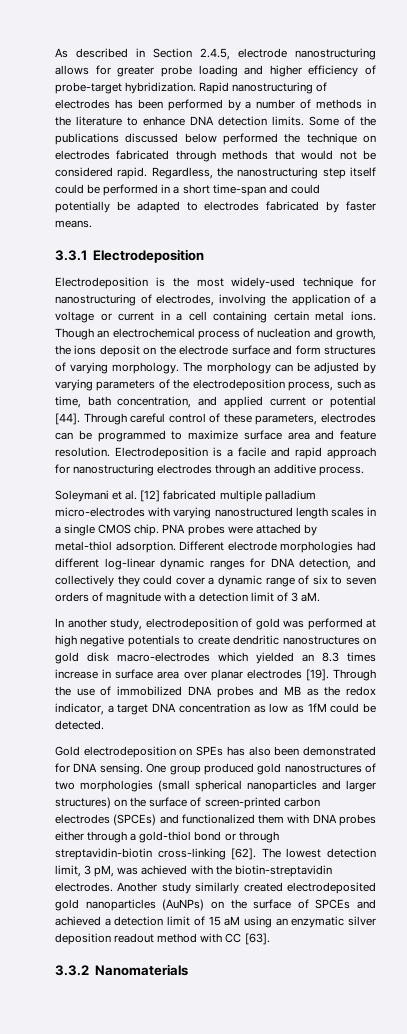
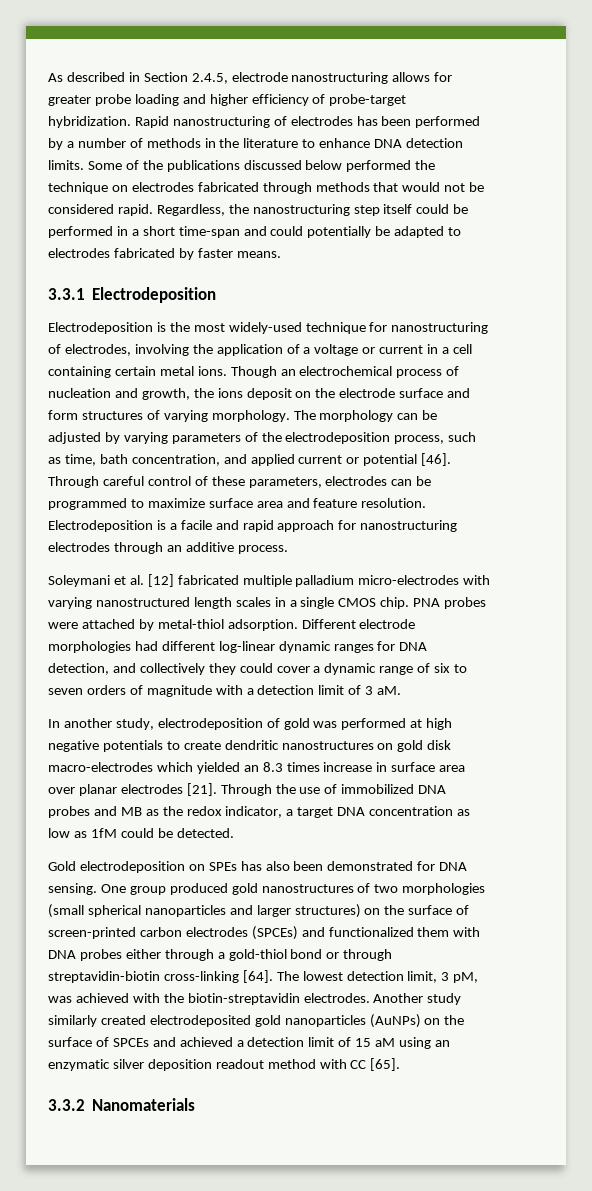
- The morphology can be adjusted by varying parameters of the electrodeposition process, such as time, bath concentration, and applied current or potential [44].
+ The morphology can be adjusted by varying parameters of the electrodeposition process, such as time, bath concentration, and applied current or potential [46].
- In another study, electrodeposition of gold was performed at high negative potentials to create dendritic nanostructures on gold disk macro-electrodes which yielded an 8.3 times increase in surface area over planar electrodes [19].
+ In another study, electrodeposition of gold was performed at high negative potentials to create dendritic nanostructures on gold disk macro-electrodes which yielded an 8.3 times increase in surface area over planar electrodes [21].
- One group produced gold nanostructures of two morphologies (small spherical nanoparticles and larger structures) on the surface of screen-printed carbon electrodes (SPCEs) and functionalized them with DNA probes either through a gold-thiol bond or through streptavidin-biotin cross-linking [62].
+ One group produced gold nanostructures of two morphologies (small spherical nanoparticles and larger structures) on the surface of screen-printed carbon electrodes (SPCEs) and functionalized them with DNA probes either through a gold-thiol bond or through streptavidin-biotin cross-linking [64].
- Another study similarly created electrodeposited gold nanoparticles (AuNPs) on the surface of SPCEs and achieved a detection limit of 15 aM using an enzymatic silver deposition readout method with CC [63].
+ Another study similarly created electrodeposited gold nanoparticles (AuNPs) on the surface of SPCEs and achieved a detection limit of 15 aM using an enzymatic silver deposition readout method with CC [65].

